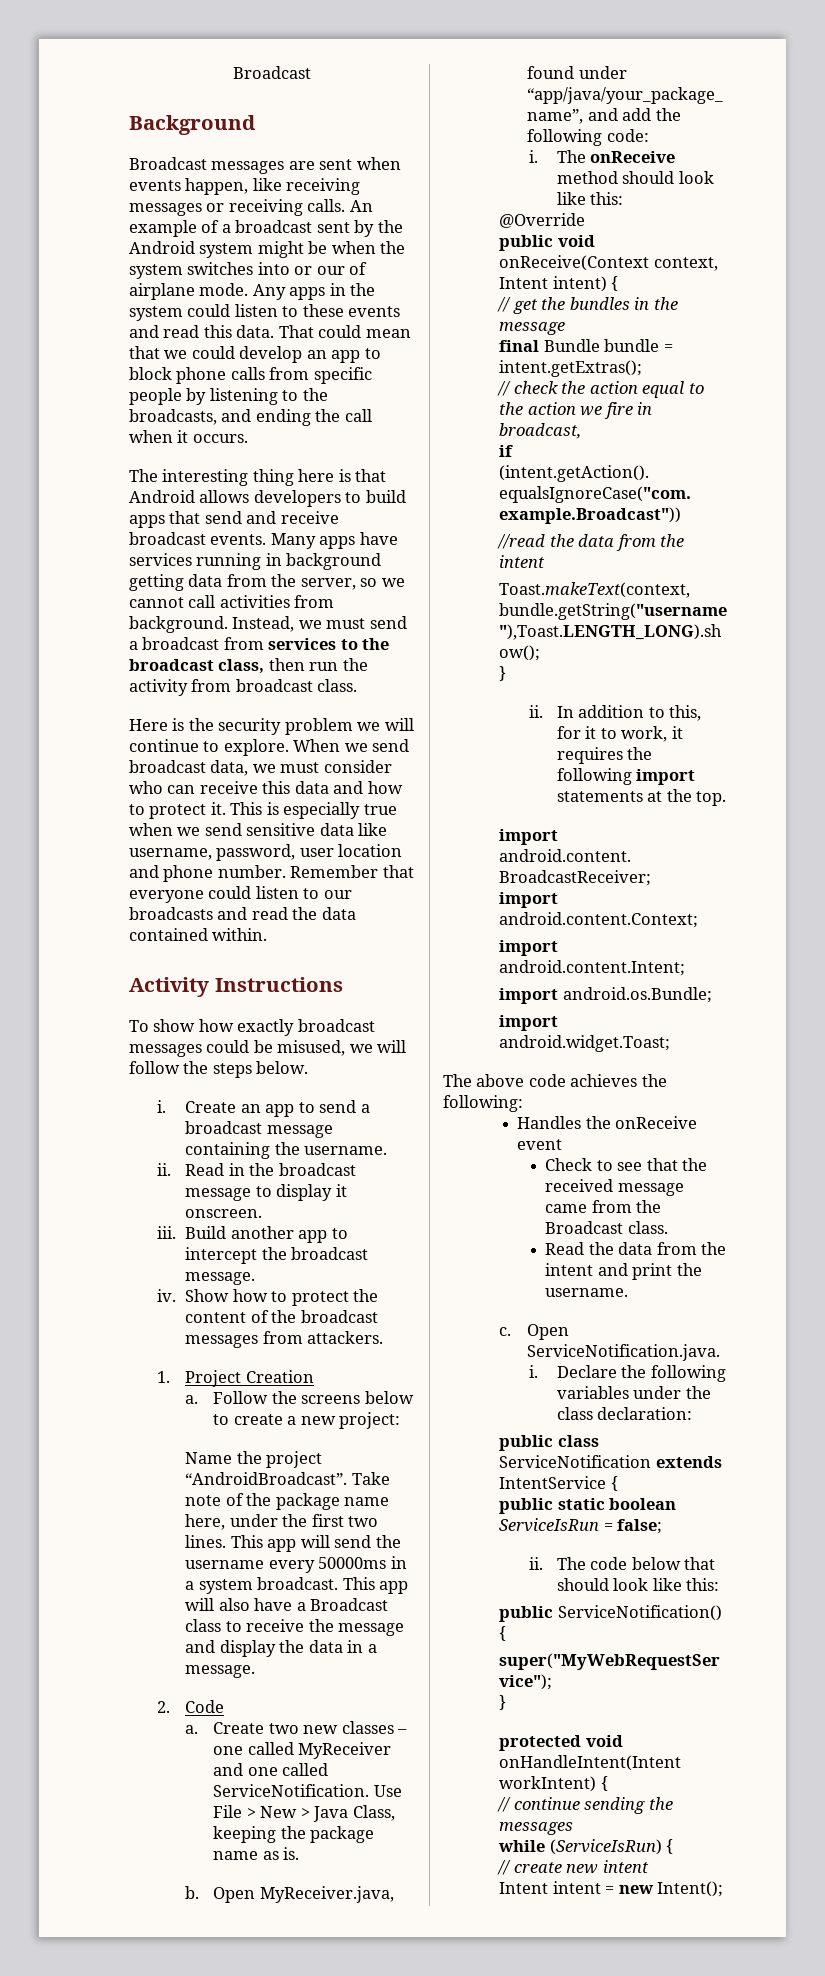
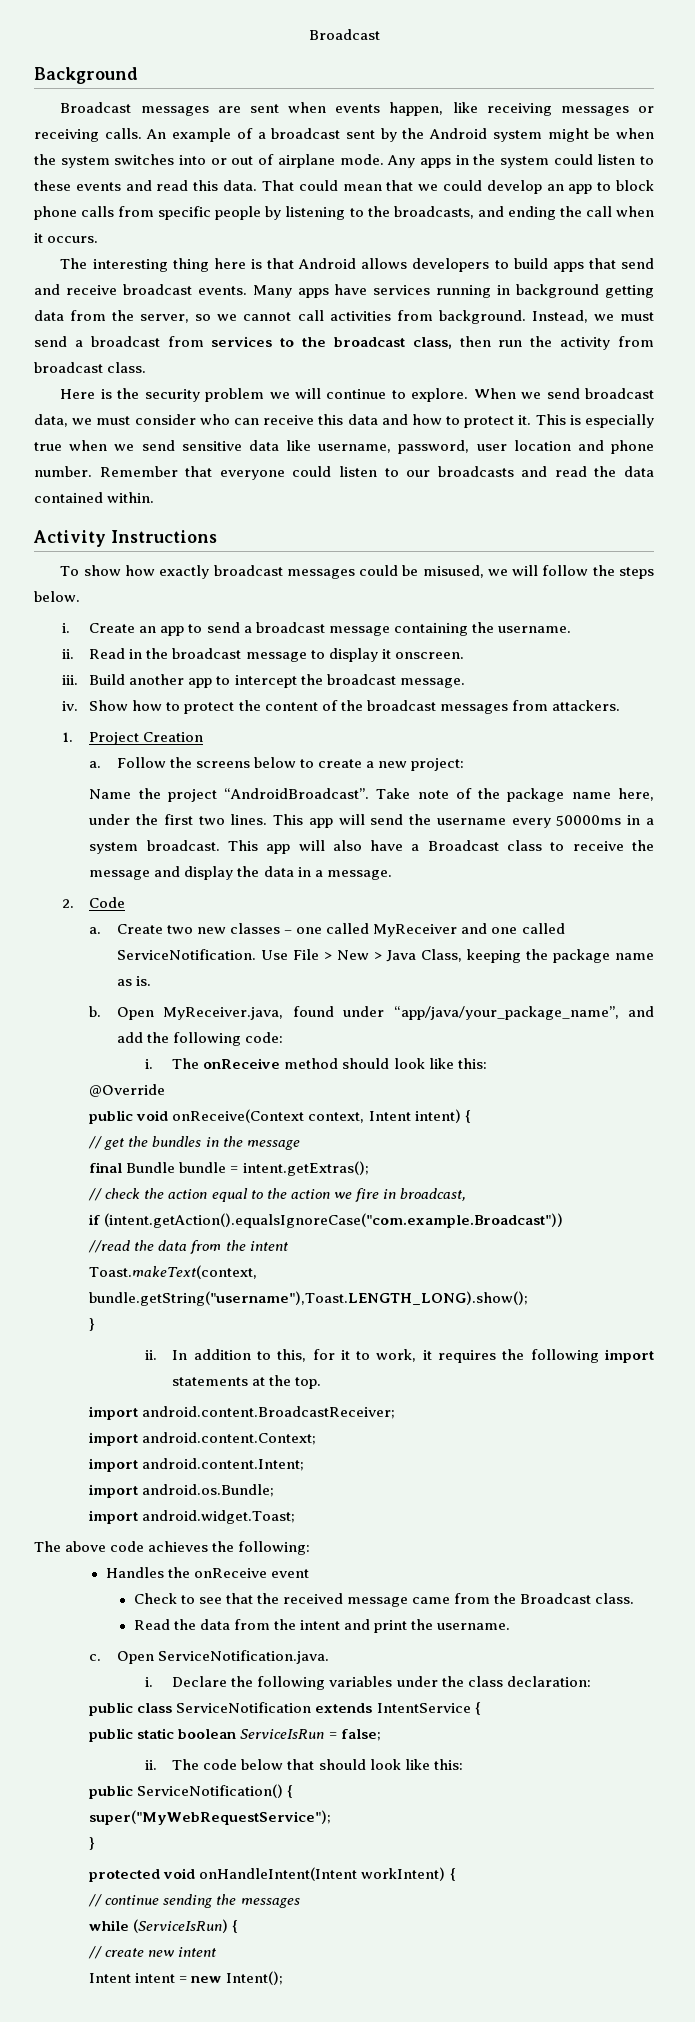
- An example of a broadcast sent by the Android system might be when the system switches into or our of airplane mode.
+ An example of a broadcast sent by the Android system might be when the system switches into or out of airplane mode.

